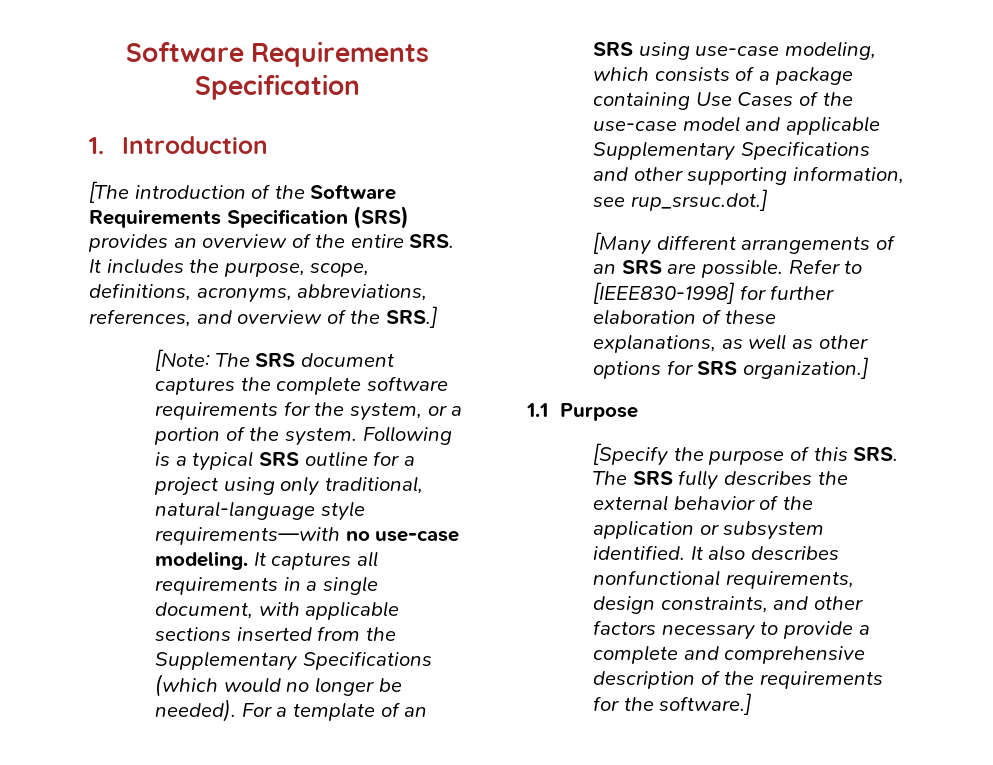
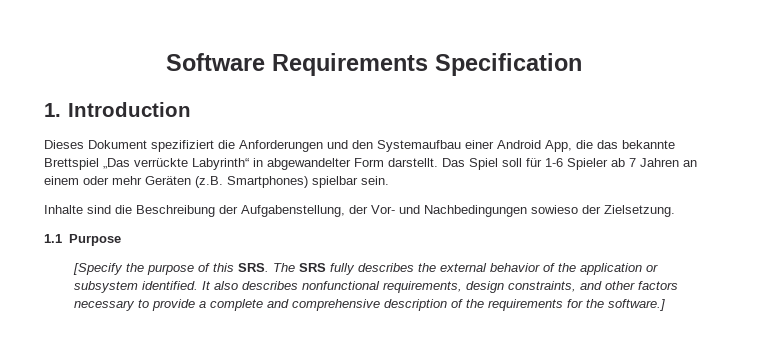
- [The introduction of the Software Requirements Specification (SRS) provides an overview of the entire SRS. It includes the purpose, scope, definitions, acronyms, abbreviations, references, and overview of the SRS.]
- [Note: The SRS document captures the complete software requirements for the system, or a portion of the system. Following is a typical SRS outline for a project using only traditional, natural-language style requirements—with no use-case modeling. It captures all requirements in a single document, with applicable sections inserted from the Supplementary Specifications (which would no longer be needed). For a template of an SRS using use-case modeling, which consists of a package containing Use Cases of the use-case model and applicable Supplementary Specifications and other supporting information, see rup_srsuc.dot.]
- [Many different arrangements of an SRS are possible. Refer to [IEEE830-1998] for further elaboration of these explanations, as well as other options for SRS organization.]
+ Dieses Dokument spezifiziert die Anforderungen und den Systemaufbau einer Android App, die das bekannte Brettspiel „Das verrückte Labyrinth“ in abgewandelter Form darstellt. Das Spiel soll für 1-6 Spieler ab 7 Jahren an einem oder mehr Geräten (z.B. Smartphones) spielbar sein.
+ Inhalte sind die Beschreibung der Aufgabenstellung, der Vor- und Nachbedingungen sowieso der Zielsetzung.

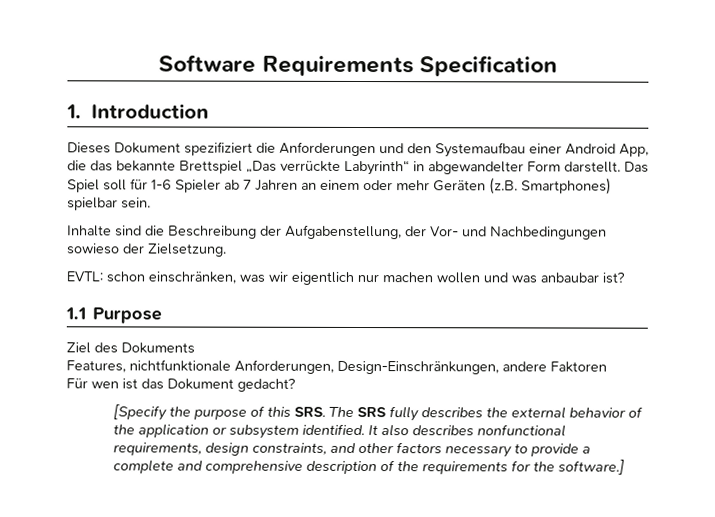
+ EVTL: schon einschränken, was wir eigentlich nur machen wollen und was anbaubar ist?
  1.1 Purpose
+ Ziel des Dokuments
+ Features, nichtfunktionale Anforderungen, Design-Einschränkungen, andere Faktoren
+ Für wen ist das Dokument gedacht?

